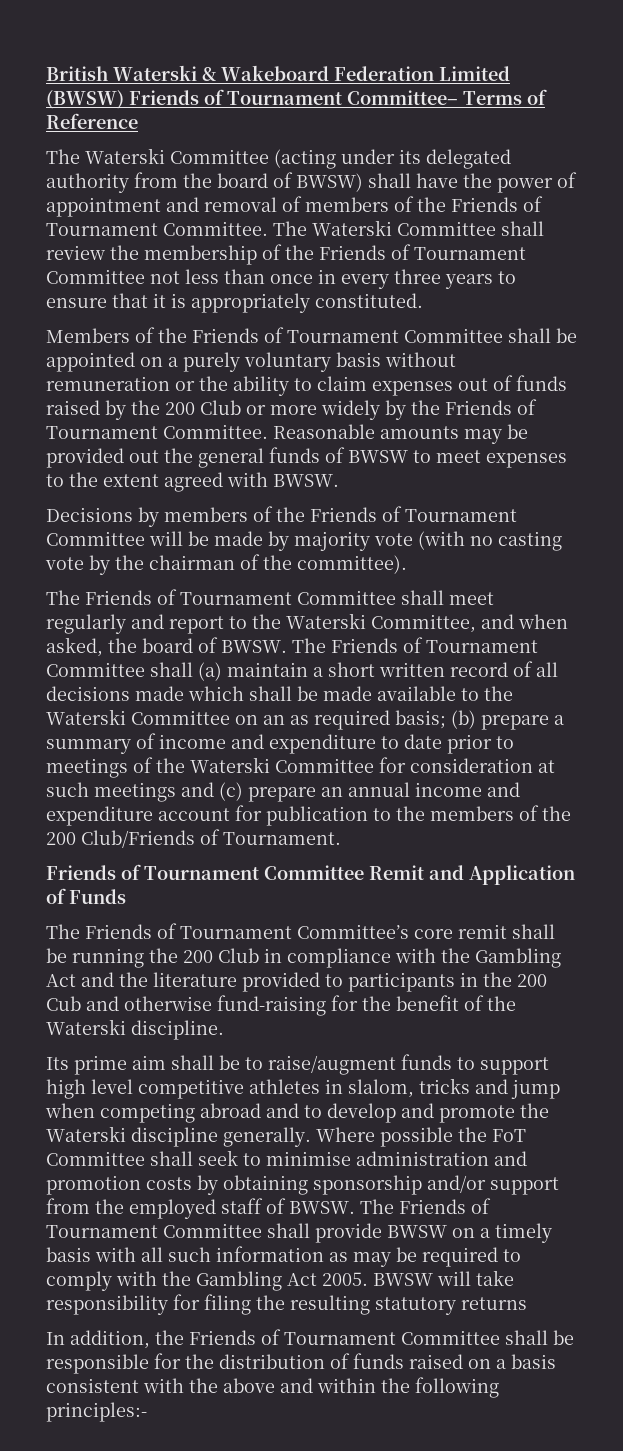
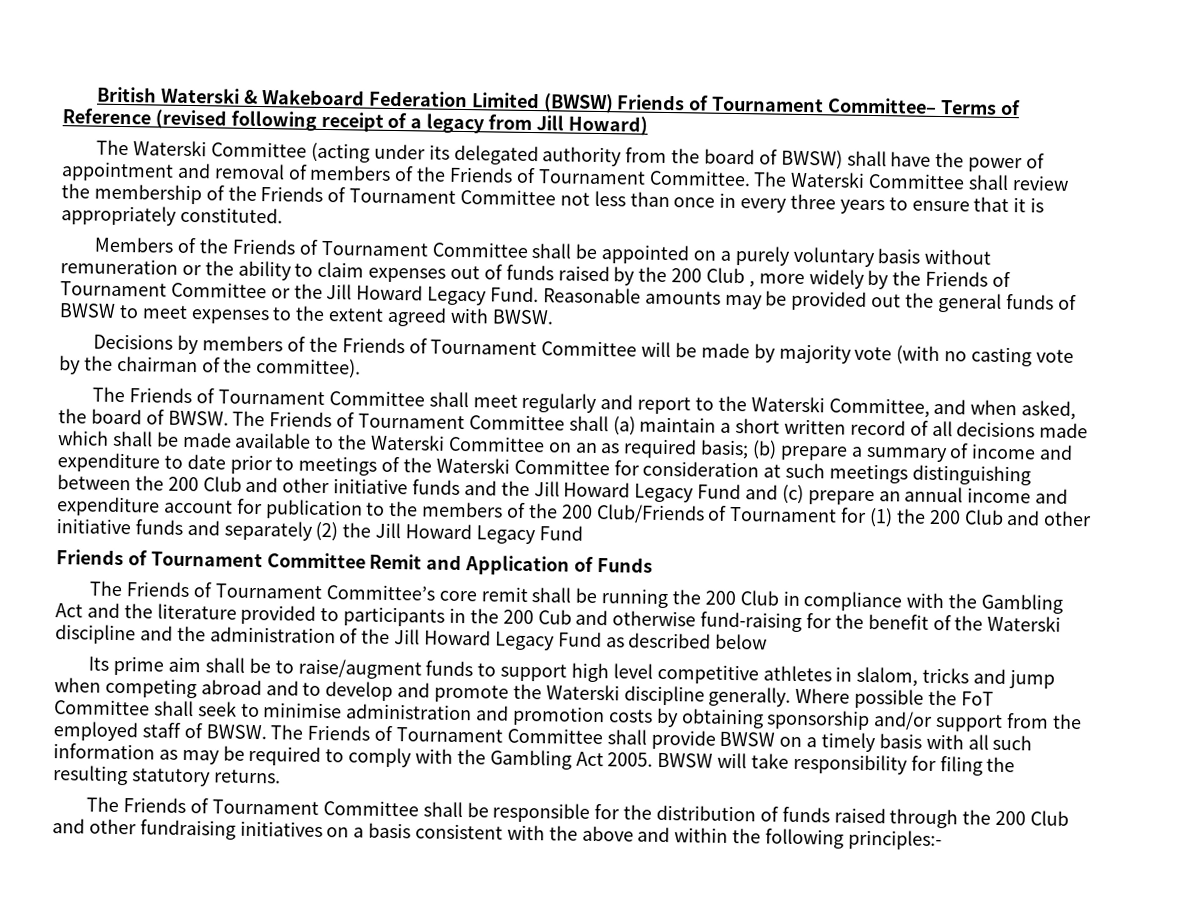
- British Waterski & Wakeboard Federation Limited (BWSW) Friends of Tournament Committee– Terms of Reference
+ British Waterski & Wakeboard Federation Limited (BWSW) Friends of Tournament Committee– Terms of Reference (revised following receipt of a legacy from Jill Howard)
- Members of the Friends of Tournament Committee shall be appointed on a purely voluntary basis without remuneration or the ability to claim expenses out of funds raised by the 200 Club or more widely by the Friends of Tournament Committee.
+ Members of the Friends of Tournament Committee shall be appointed on a purely voluntary basis without remuneration or the ability to claim expenses out of funds raised by the 200 Club , more widely by the Friends of Tournament Committee or the Jill Howard Legacy Fund.
- (b) prepare a summary of income and expenditure to date prior to meetings of the Waterski Committee for consideration at such meetings and (c) prepare an annual income and expenditure account for publication to the members of the 200 Club/Friends of Tournament.
+ (b) prepare a summary of income and expenditure to date prior to meetings of the Waterski Committee for consideration at such meetings distinguishing between the 200 Club and other initiative funds and the Jill Howard Legacy Fund and (c) prepare an annual income and expenditure account for publication to the members of the 200 Club/Friends of Tournament for (1) the 200 Club and other initiative funds and separately (2) the Jill Howard Legacy Fund
- The Friends of Tournament Committee’s core remit shall be running the 200 Club in compliance with the Gambling Act and the literature provided to participants in the 200 Cub and otherwise fund-raising for the benefit of the Waterski discipline.
+ The Friends of Tournament Committee’s core remit shall be running the 200 Club in compliance with the Gambling Act and the literature provided to participants in the 200 Cub and otherwise fund-raising for the benefit of the Waterski discipline and the administration of the Jill Howard Legacy Fund as described below
- BWSW will take responsibility for filing the resulting statutory returns
- In addition, the Friends of Tournament Committee shall be responsible for the distribution of funds raised on a basis consistent with the above and within the following principles:-
+ BWSW will take responsibility for filing the resulting statutory returns.
+ The Friends of Tournament Committee shall be responsible for the distribution of funds raised through the 200 Club and other fundraising initiatives on a basis consistent with the above and within the following principles:-

